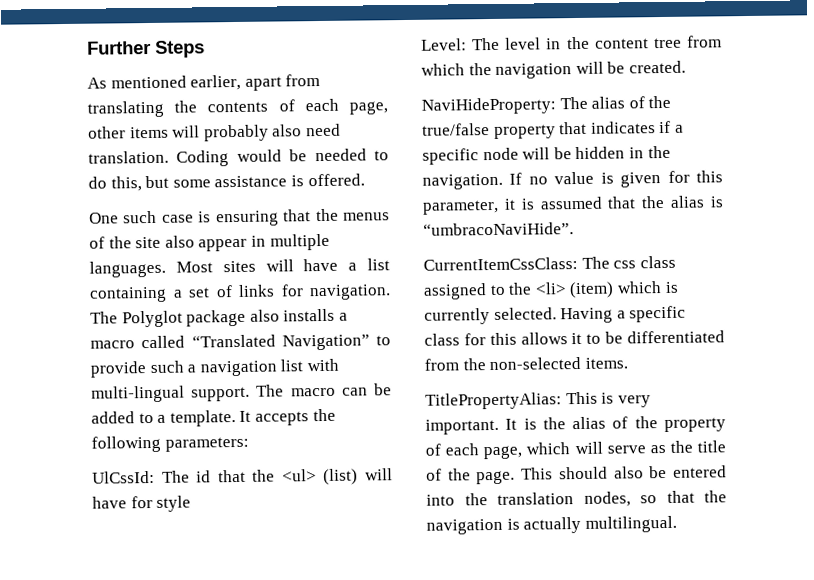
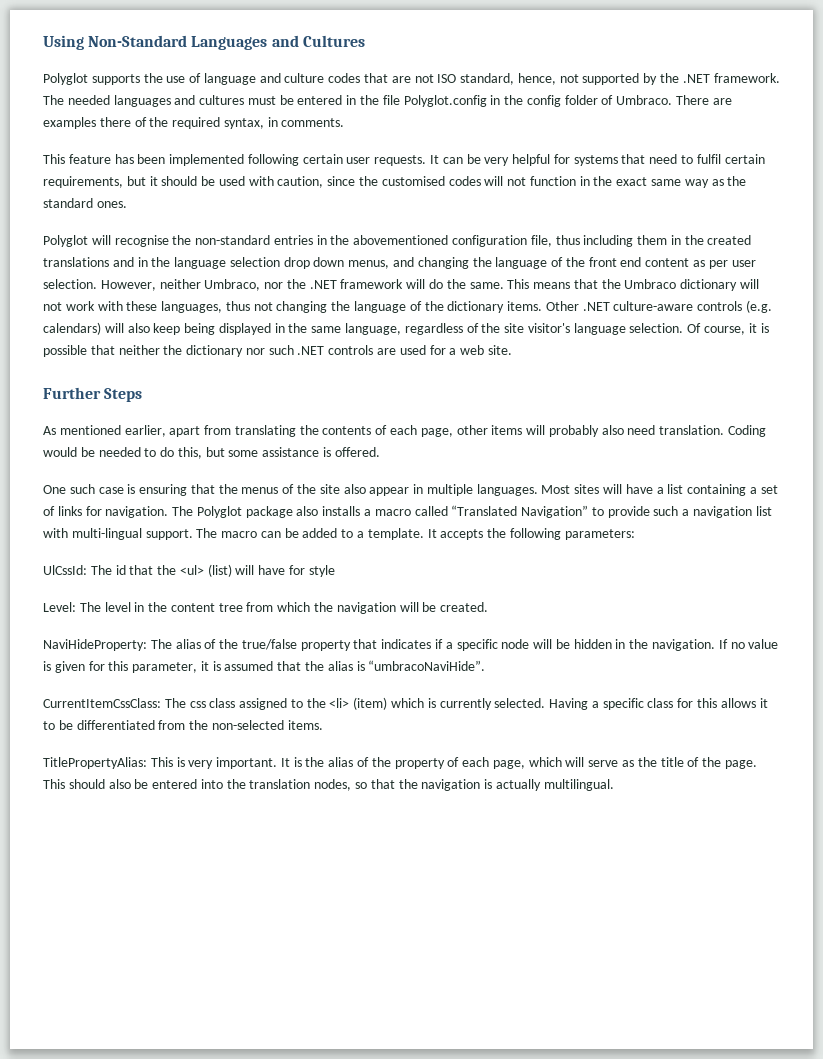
+ Using Non-Standard Languages and Cultures
+ Polyglot supports the use of language and culture codes that are not ISO standard, hence, not supported by the .NET framework. The needed languages and cultures must be entered in the file Polyglot.config in the config folder of Umbraco. There are examples there of the required syntax, in comments.
+ This feature has been implemented following certain user requests. It can be very helpful for systems that need to fulfil certain requirements, but it should be used with caution, since the customised codes will not function in the exact same way as the standard ones.
+ Polyglot will recognise the non-standard entries in the abovementioned configuration file, thus including them in the created translations and in the language selection drop down menus, and changing the language of the front end content as per user selection. However, neither Umbraco, nor the .NET framework will do the same. This means that the Umbraco dictionary will not work with these languages, thus not changing the language of the dictionary items. Other .NET culture-aware controls (e.g. calendars) will also keep being displayed in the same language, regardless of the site visitor's language selection. Of course, it is possible that neither the dictionary nor such .NET controls are used for a web site.

